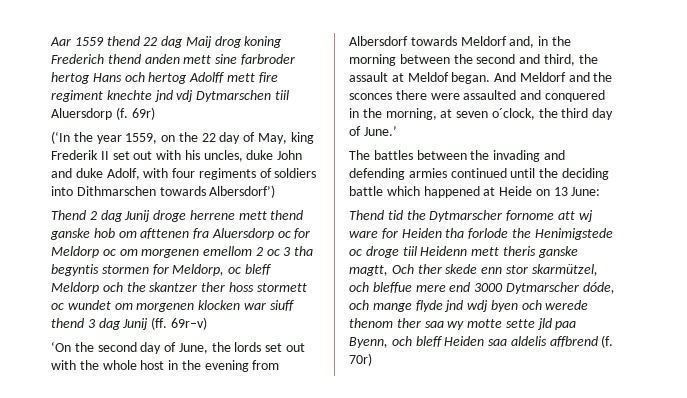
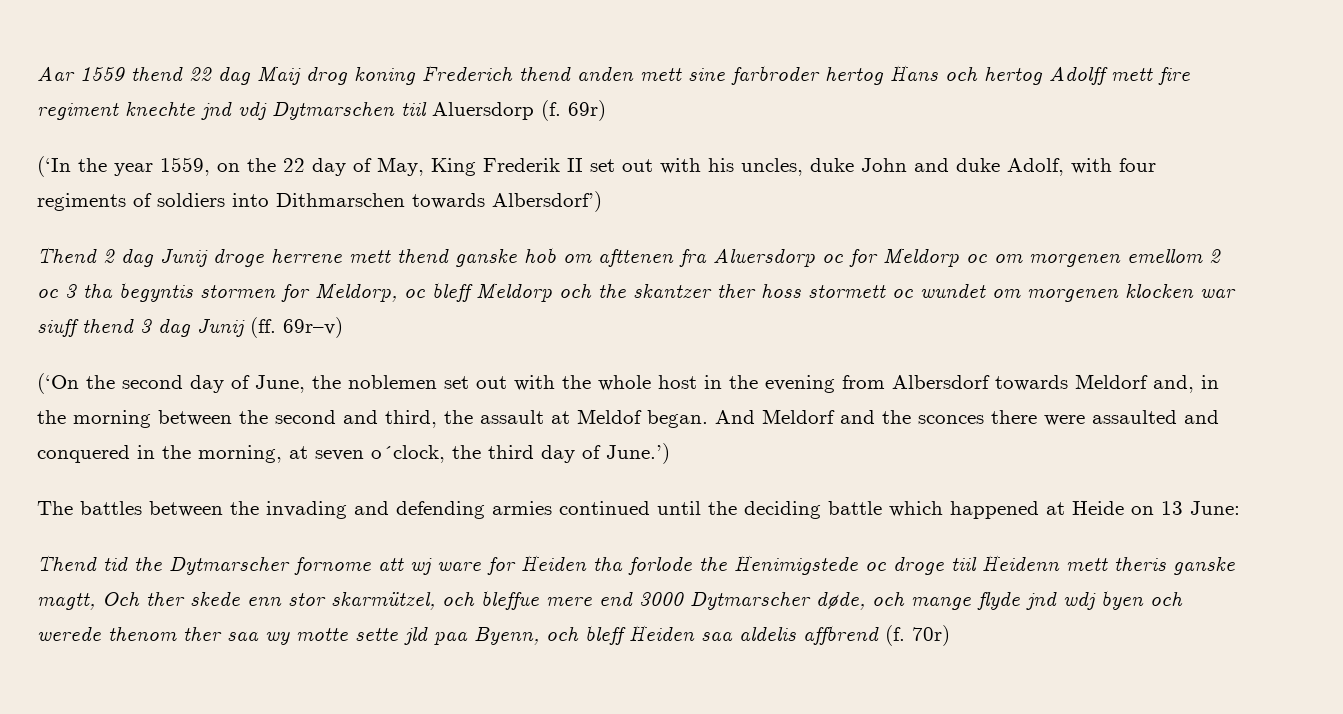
- (‘In the year 1559, on the 22 day of May, king Frederik II set out with his uncles, duke John and duke Adolf, with four regiments of soldiers into Dithmarschen towards Albersdorf’)
+ (‘In the year 1559, on the 22 day of May, King Frederik II set out with his uncles, duke John and duke Adolf, with four regiments of soldiers into Dithmarschen towards Albersdorf’)
- ‘On the second day of June, the lords set out with the whole host in the evening from Albersdorf towards Meldorf and, in the morning between the second and third, the assault at Meldof began.
+ (‘On the second day of June, the noblemen set out with the whole host in the evening from Albersdorf towards Meldorf and, in the morning between the second and third, the assault at Meldof began.
- And Meldorf and the sconces there were assaulted and conquered in the morning, at seven o´clock, the third day of June.’
+ And Meldorf and the sconces there were assaulted and conquered in the morning, at seven o´clock, the third day of June.’)
- Thend tid the Dytmarscher fornome att wj ware for Heiden tha forlode the Henimigstede oc droge tiil Heidenn mett theris ganske magtt, Och ther skede enn stor skarmützel, och bleffue mere end 3000 Dytmarscher dóde, och mange flyde jnd wdj byen och werede thenom ther saa wy motte sette jld paa Byenn, och bleff Heiden saa aldelis affbrend (f.
+ Thend tid the Dytmarscher fornome att wj ware for Heiden tha forlode the Henimigstede oc droge tiil Heidenn mett theris ganske magtt, Och ther skede enn stor skarmützel, och bleffue mere end 3000 Dytmarscher døde, och mange flyde jnd wdj byen och werede thenom ther saa wy motte sette jld paa Byenn, och bleff Heiden saa aldelis affbrend (f.

